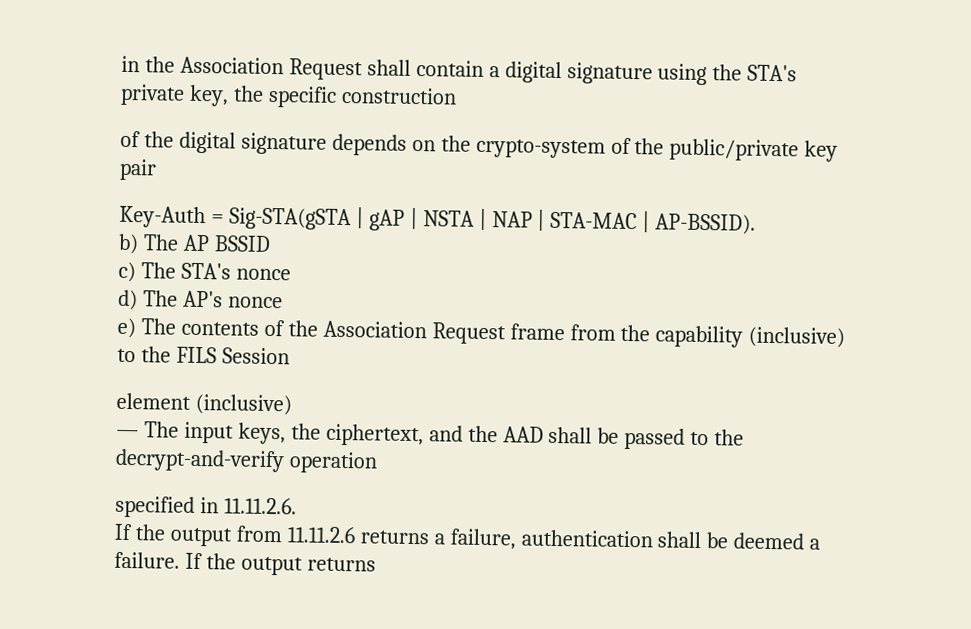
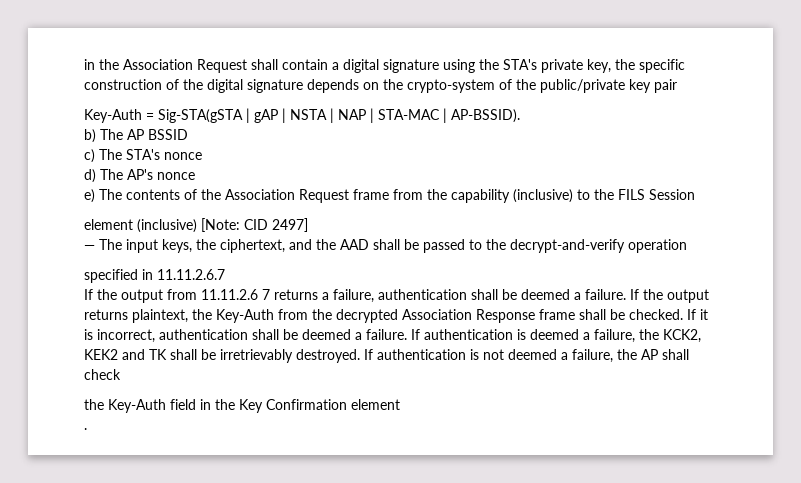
- in the Association Request shall contain a digital signature using the STA's private key, the specific construction
- of the digital signature depends on the crypto-system of the public/private key pair
+ in the Association Request shall contain a digital signature using the STA's private key, the specific construction of the digital signature depends on the crypto-system of the public/private key pair
- element (inclusive)
+ element (inclusive) [Note: CID 2497]
- specified in 11.11.2.6.
+ specified in 11.11.2.6.7
- If the output from 11.11.2.6 returns a failure, authentication shall be deemed a failure.
+ If the output from 11.11.2.6 7 returns a failure, authentication shall be deemed a failure.
- If the output returns
+ If the output returns plaintext, the Key-Auth from the decrypted Association Response frame shall be checked. If it is incorrect, authentication shall be deemed a failure. If authentication is deemed a failure, the KCK2, KEK2 and TK shall be irretrievably destroyed. If authentication is not deemed a failure, the AP shall check
+ the Key-Auth field in the Key Confirmation element
+ .

